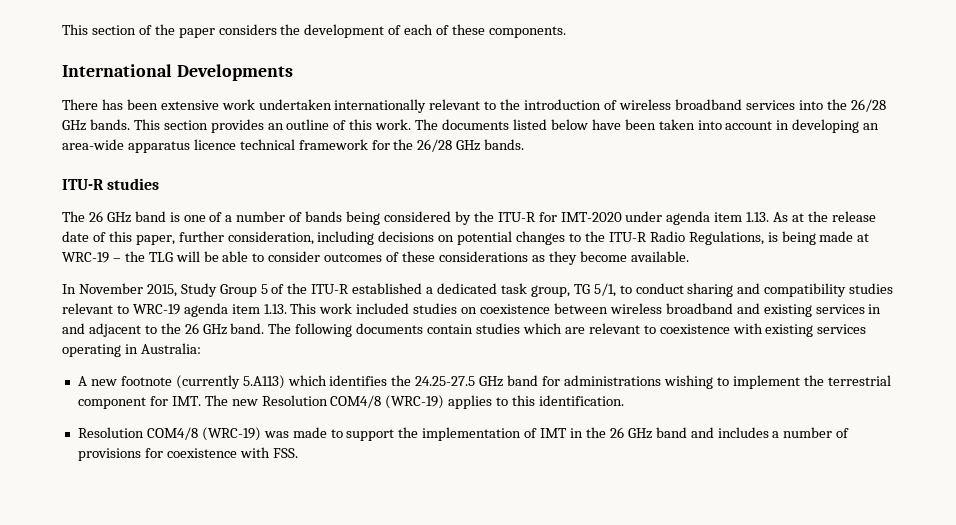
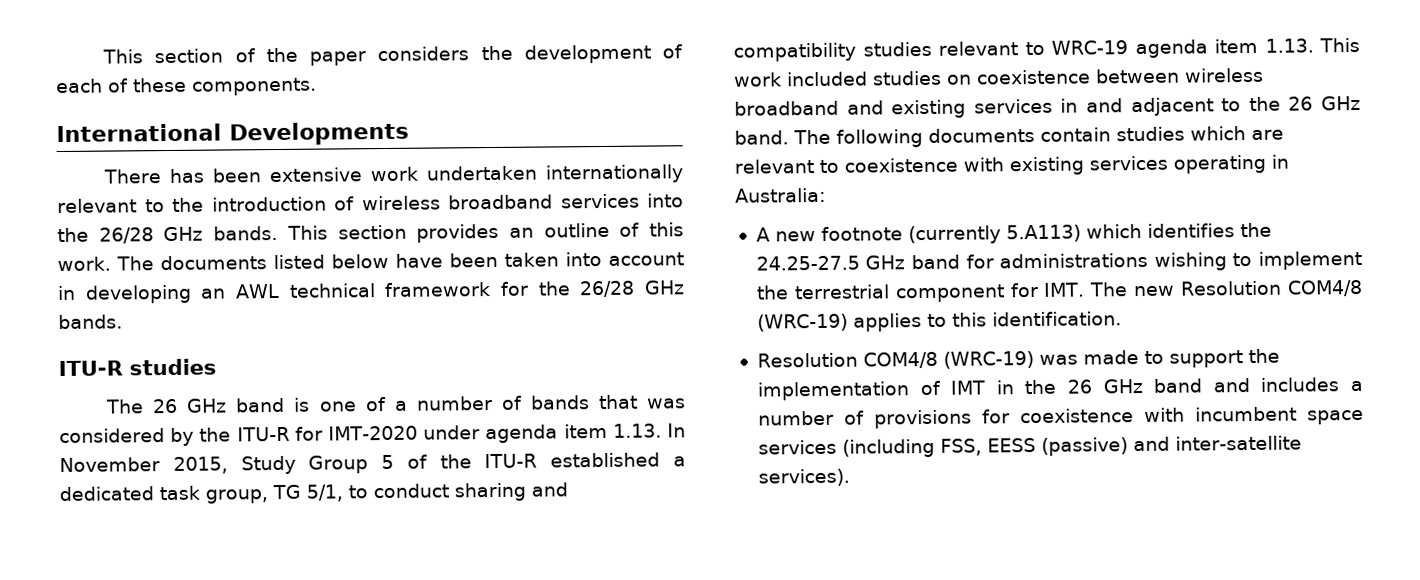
- The documents listed below have been taken into account in developing an area-wide apparatus licence technical framework for the 26/28 GHz bands.
+ The documents listed below have been taken into account in developing an AWL technical framework for the 26/28 GHz bands.
- The 26 GHz band is one of a number of bands being considered by the ITU-R for IMT-2020 under agenda item 1.13. As at the release date of this paper, further consideration, including decisions on potential changes to the ITU-R Radio Regulations, is being made at WRC-19 – the TLG will be able to consider outcomes of these considerations as they become available.
- In November 2015, Study Group 5 of the ITU-R established a dedicated task group, TG 5/1, to conduct sharing and compatibility studies relevant to WRC-19 agenda item 1.13. This work included studies on coexistence between wireless broadband and existing services in and adjacent to the 26 GHz band.
+ The 26 GHz band is one of a number of bands that was considered by the ITU-R for IMT-2020 under agenda item 1.13. In November 2015, Study Group 5 of the ITU-R established a dedicated task group, TG 5/1, to conduct sharing and compatibility studies relevant to WRC-19 agenda item 1.13. This work included studies on coexistence between wireless broadband and existing services in and adjacent to the 26 GHz band.
- Resolution COM4/8 (WRC-19) was made to support the implementation of IMT in the 26 GHz band and includes a number of provisions for coexistence with FSS.
+ Resolution COM4/8 (WRC-19) was made to support the implementation of IMT in the 26 GHz band and includes a number of provisions for coexistence with incumbent space services (including FSS, EESS (passive) and inter-satellite services).

